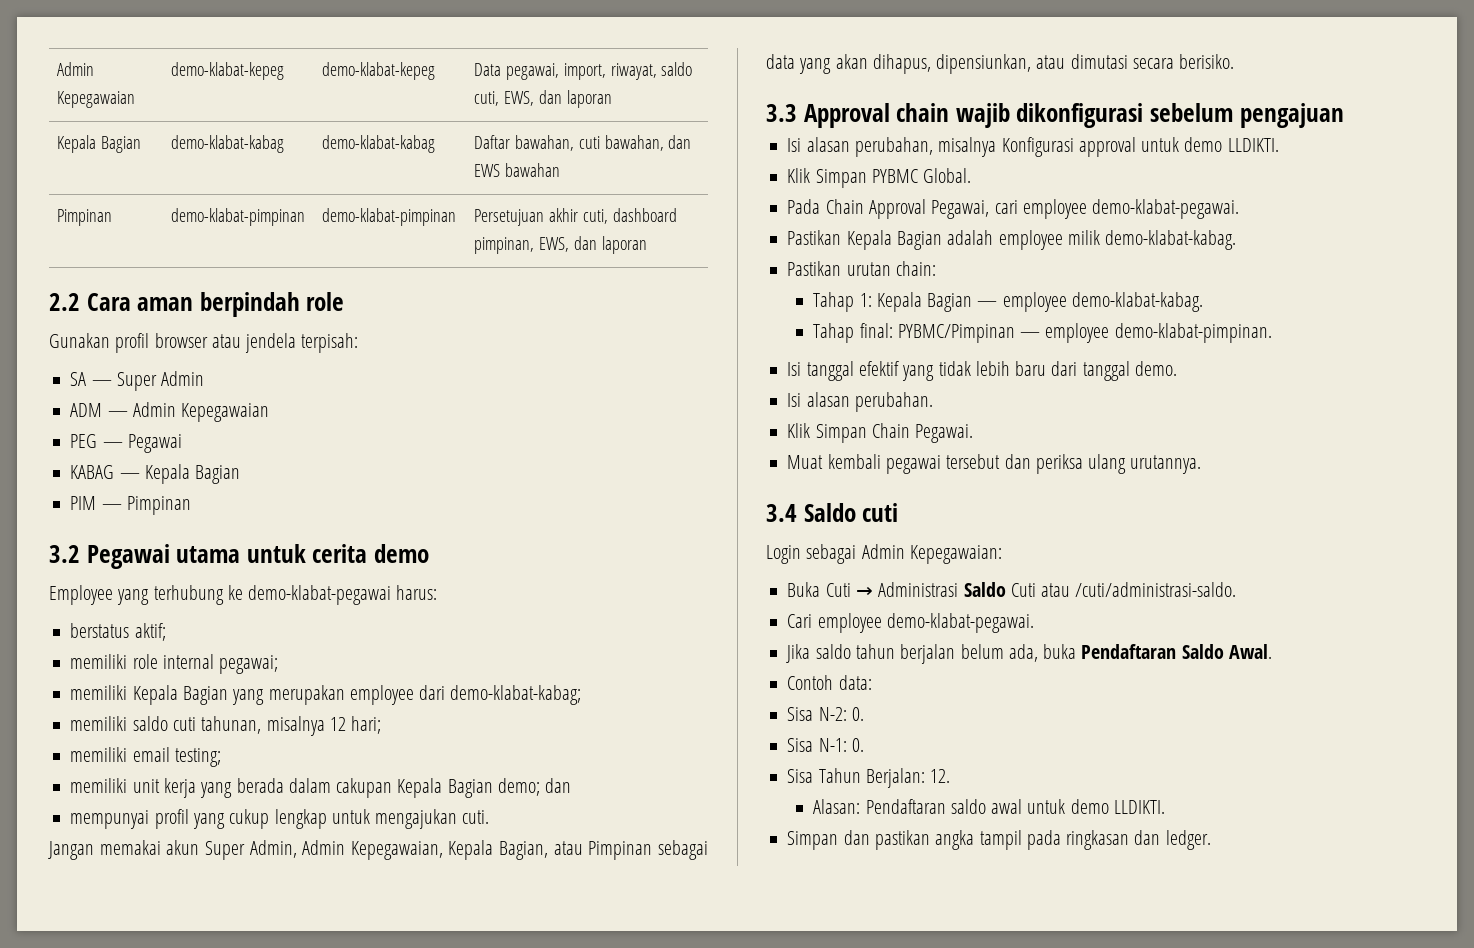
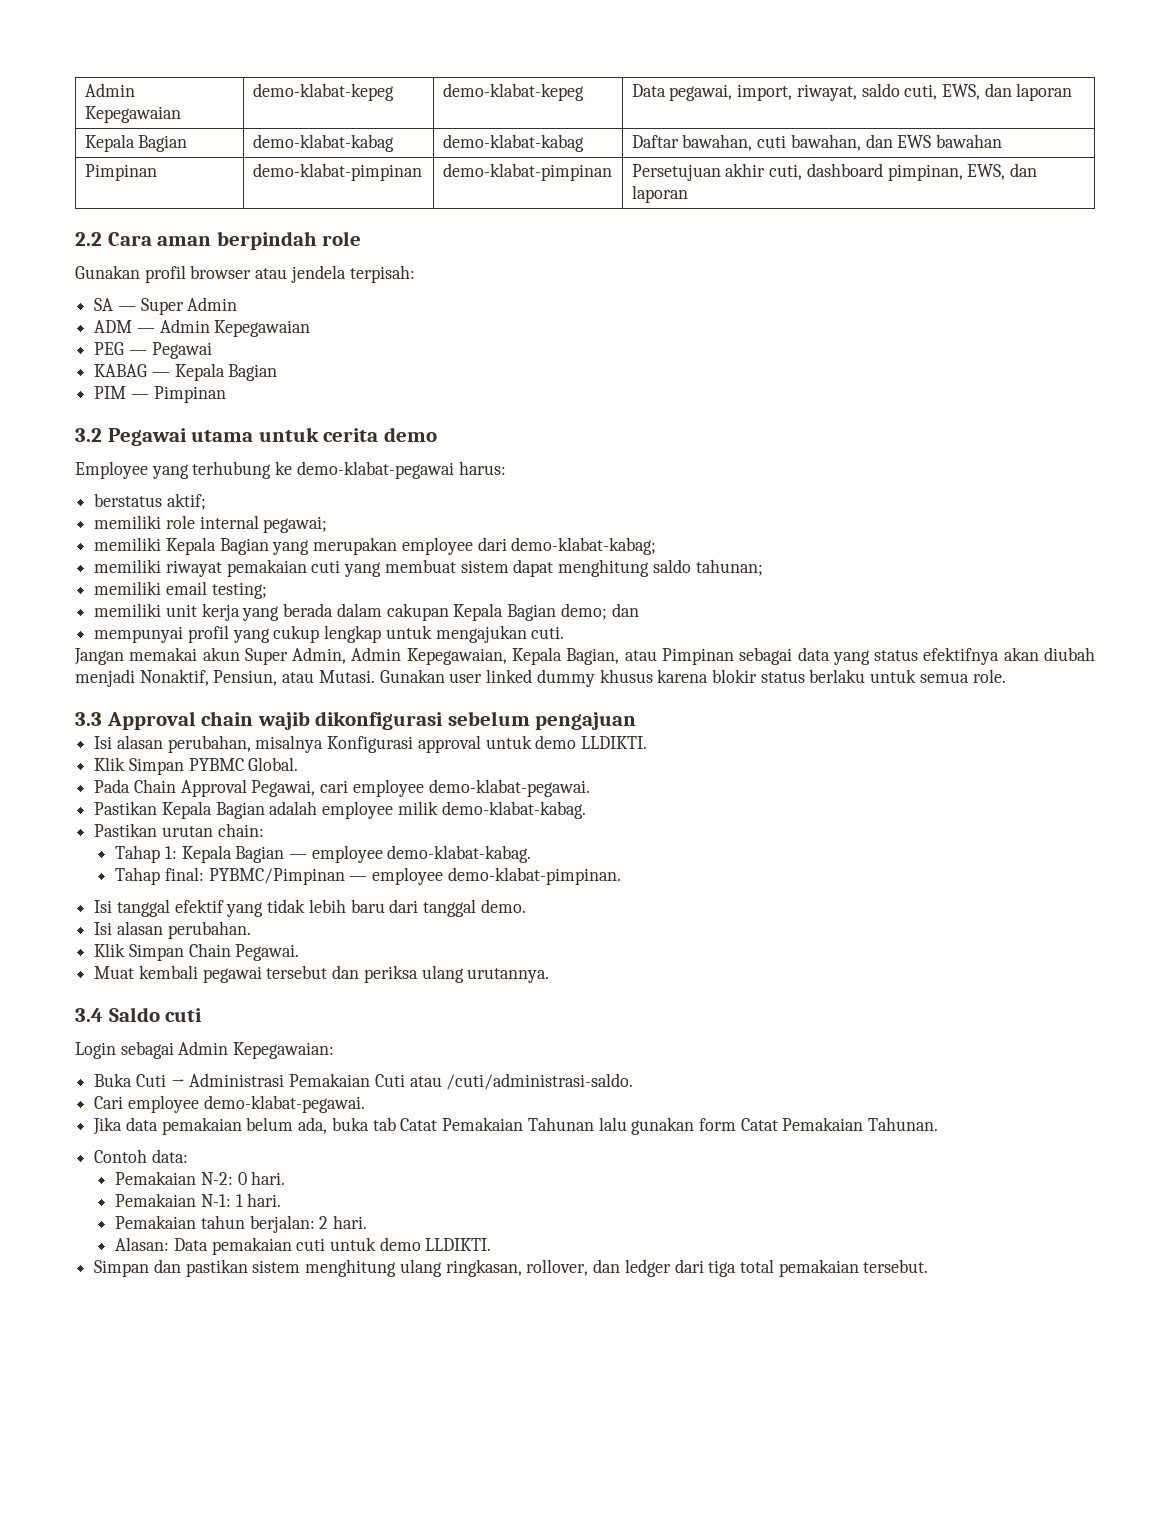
- memiliki saldo cuti tahunan, misalnya 12 hari;
+ memiliki riwayat pemakaian cuti yang membuat sistem dapat menghitung saldo tahunan;
- Jangan memakai akun Super Admin, Admin Kepegawaian, Kepala Bagian, atau Pimpinan sebagai data yang akan dihapus, dipensiunkan, atau dimutasi secara berisiko.
+ Jangan memakai akun Super Admin, Admin Kepegawaian, Kepala Bagian, atau Pimpinan sebagai data yang status efektifnya akan diubah menjadi Nonaktif, Pensiun, atau Mutasi. Gunakan user linked dummy khusus karena blokir status berlaku untuk semua role.
- Buka Cuti → Administrasi Saldo Cuti atau /cuti/administrasi-saldo.
+ Buka Cuti → Administrasi Pemakaian Cuti atau /cuti/administrasi-saldo.
- Jika saldo tahun berjalan belum ada, buka Pendaftaran Saldo Awal.
+ Jika data pemakaian belum ada, buka tab Catat Pemakaian Tahunan lalu gunakan form Catat Pemakaian Tahunan.
  Contoh data:
- Sisa N-2: 0.
- Sisa N-1: 0.
- Sisa Tahun Berjalan: 12.
- Alasan: Pendaftaran saldo awal untuk demo LLDIKTI.
+ Pemakaian N-2: 0 hari.
+ Pemakaian N-1: 1 hari.
+ Pemakaian tahun berjalan: 2 hari.
+ Alasan: Data pemakaian cuti untuk demo LLDIKTI.
- Simpan dan pastikan angka tampil pada ringkasan dan ledger.
+ Simpan dan pastikan sistem menghitung ulang ringkasan, rollover, dan ledger dari tiga total pemakaian tersebut.

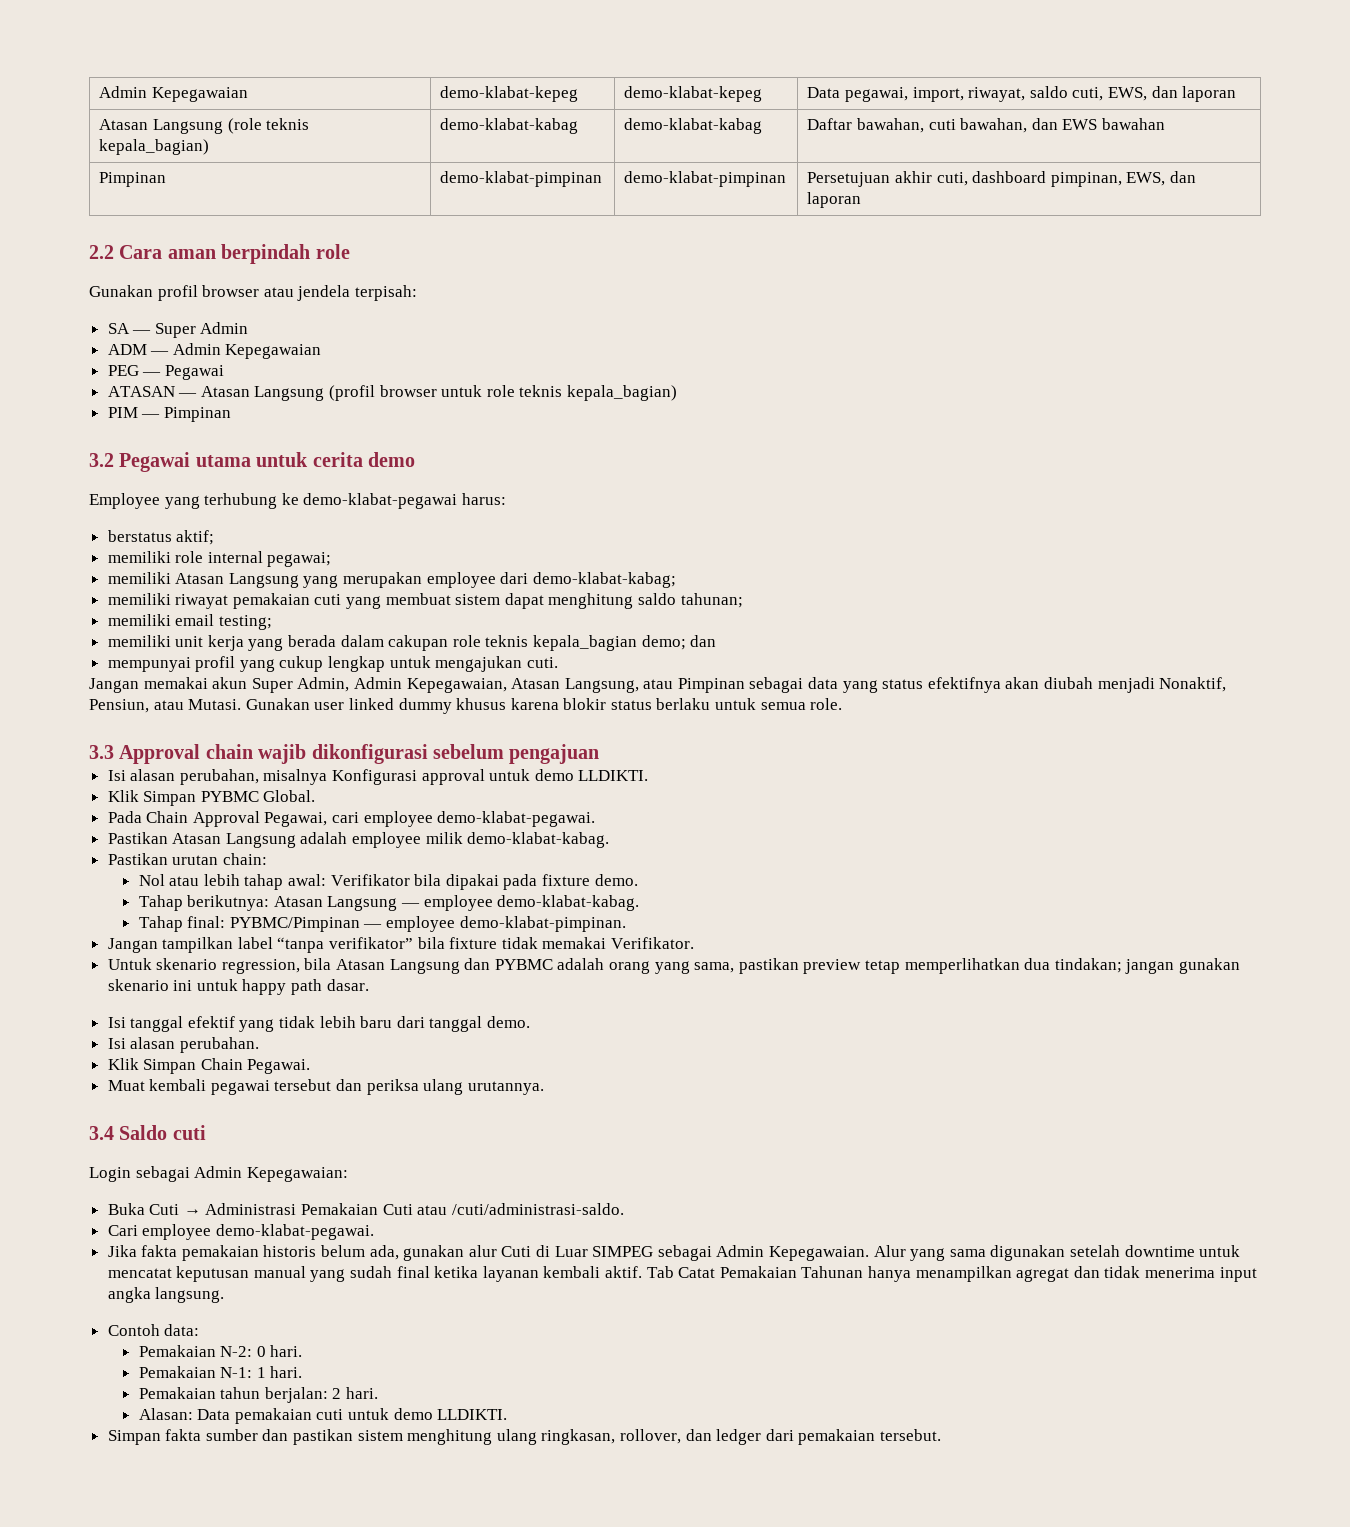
- Kepala Bagian | demo-klabat-kabag | demo-klabat-kabag | Daftar bawahan, cuti bawahan, dan EWS bawahan
+ Atasan Langsung (role teknis kepala_bagian) | demo-klabat-kabag | demo-klabat-kabag | Daftar bawahan, cuti bawahan, dan EWS bawahan
- KABAG — Kepala Bagian
+ ATASAN — Atasan Langsung (profil browser untuk role teknis kepala_bagian)
- memiliki Kepala Bagian yang merupakan employee dari demo-klabat-kabag;
+ memiliki Atasan Langsung yang merupakan employee dari demo-klabat-kabag;
- memiliki unit kerja yang berada dalam cakupan Kepala Bagian demo; dan
+ memiliki unit kerja yang berada dalam cakupan role teknis kepala_bagian demo; dan
- Jangan memakai akun Super Admin, Admin Kepegawaian, Kepala Bagian, atau Pimpinan sebagai data yang status efektifnya akan diubah menjadi Nonaktif, Pensiun, atau Mutasi.
+ Jangan memakai akun Super Admin, Admin Kepegawaian, Atasan Langsung, atau Pimpinan sebagai data yang status efektifnya akan diubah menjadi Nonaktif, Pensiun, atau Mutasi.
- Pastikan Kepala Bagian adalah employee milik demo-klabat-kabag.
+ Pastikan Atasan Langsung adalah employee milik demo-klabat-kabag.
- Tahap 1: Kepala Bagian — employee demo-klabat-kabag.
+ Nol atau lebih tahap awal: Verifikator bila dipakai pada fixture demo.
+ Tahap berikutnya: Atasan Langsung — employee demo-klabat-kabag.
+ Jangan tampilkan label “tanpa verifikator” bila fixture tidak memakai Verifikator.
+ Untuk skenario regression, bila Atasan Langsung dan PYBMC adalah orang yang sama, pastikan preview tetap memperlihatkan dua tindakan; jangan gunakan skenario ini untuk happy path dasar.
- Jika data pemakaian belum ada, buka tab Catat Pemakaian Tahunan lalu gunakan form Catat Pemakaian Tahunan.
+ Jika fakta pemakaian historis belum ada, gunakan alur Cuti di Luar SIMPEG sebagai Admin Kepegawaian. Alur yang sama digunakan setelah downtime untuk mencatat keputusan manual yang sudah final ketika layanan kembali aktif. Tab Catat Pemakaian Tahunan hanya menampilkan agregat dan tidak menerima input angka langsung.
- Simpan dan pastikan sistem menghitung ulang ringkasan, rollover, dan ledger dari tiga total pemakaian tersebut.
+ Simpan fakta sumber dan pastikan sistem menghitung ulang ringkasan, rollover, dan ledger dari pemakaian tersebut.

